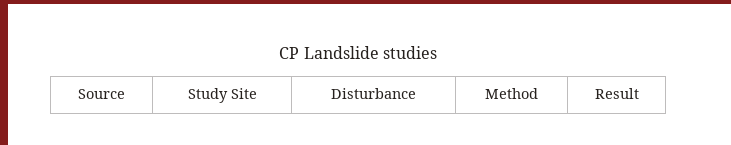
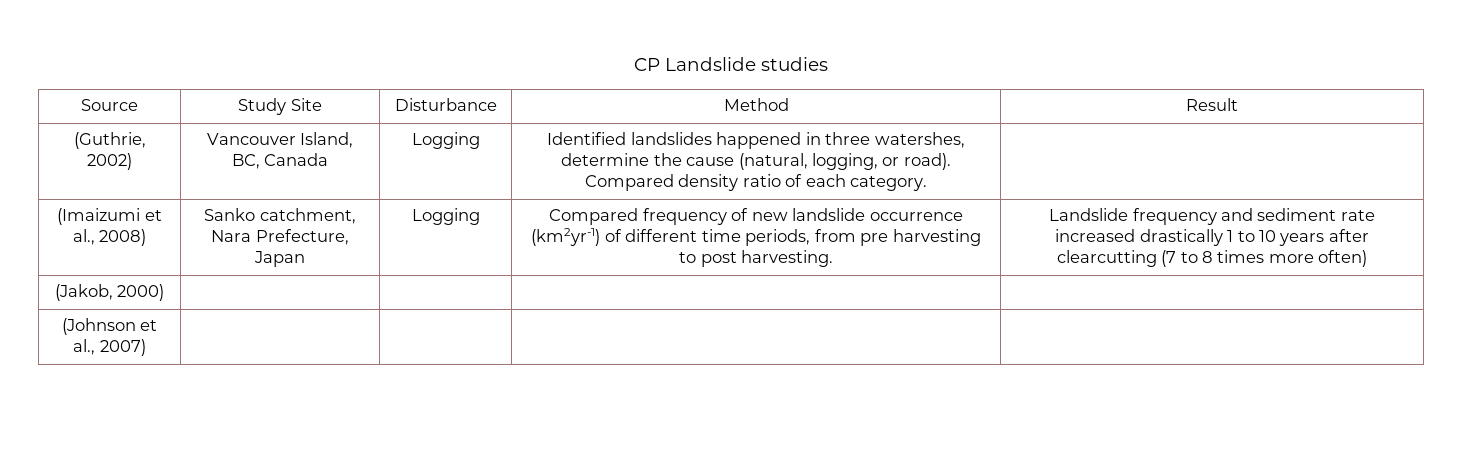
+ (Guthrie, 2002) | Vancouver Island, BC, Canada | Logging | Identified landslides happened in three watershes, determine the cause (natural, logging, or road). Compared density ratio of each category. |
+ (Imaizumi et al., 2008) | Sanko catchment, Nara Prefecture, Japan | Logging | Compared frequency of new landslide occurrence (km2yr-1) of different time periods, from pre harvesting to post harvesting. | Landslide frequency and sediment rate increased drastically 1 to 10 years after clearcutting (7 to 8 times more often)
+ (Jakob, 2000) | | | |
+ (Johnson et al., 2007) | | | |

